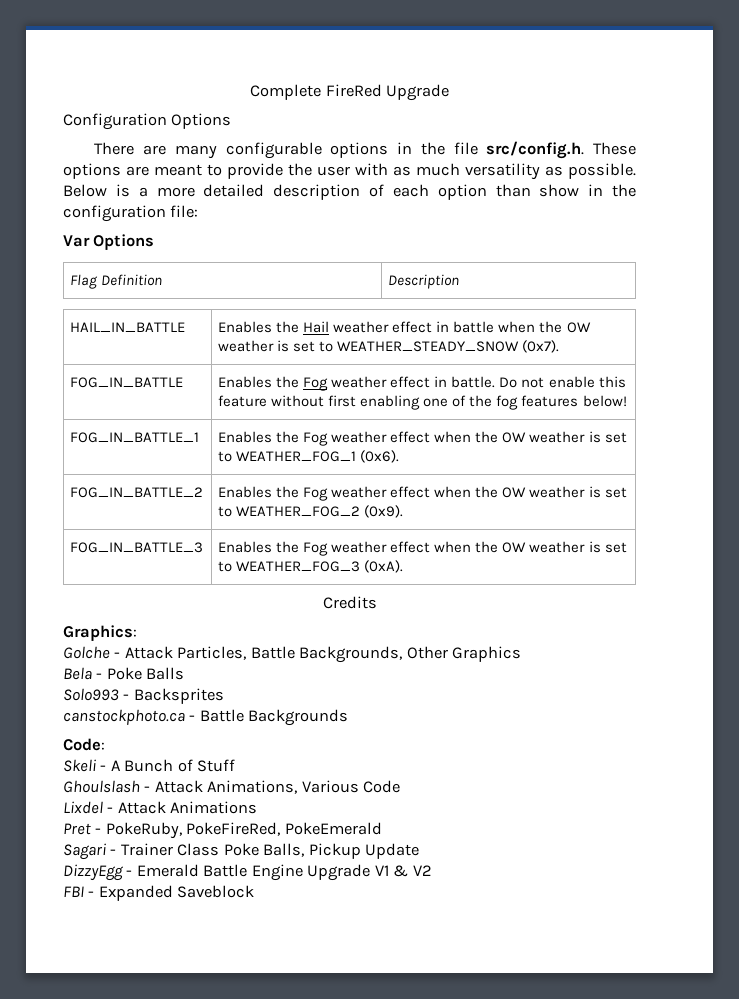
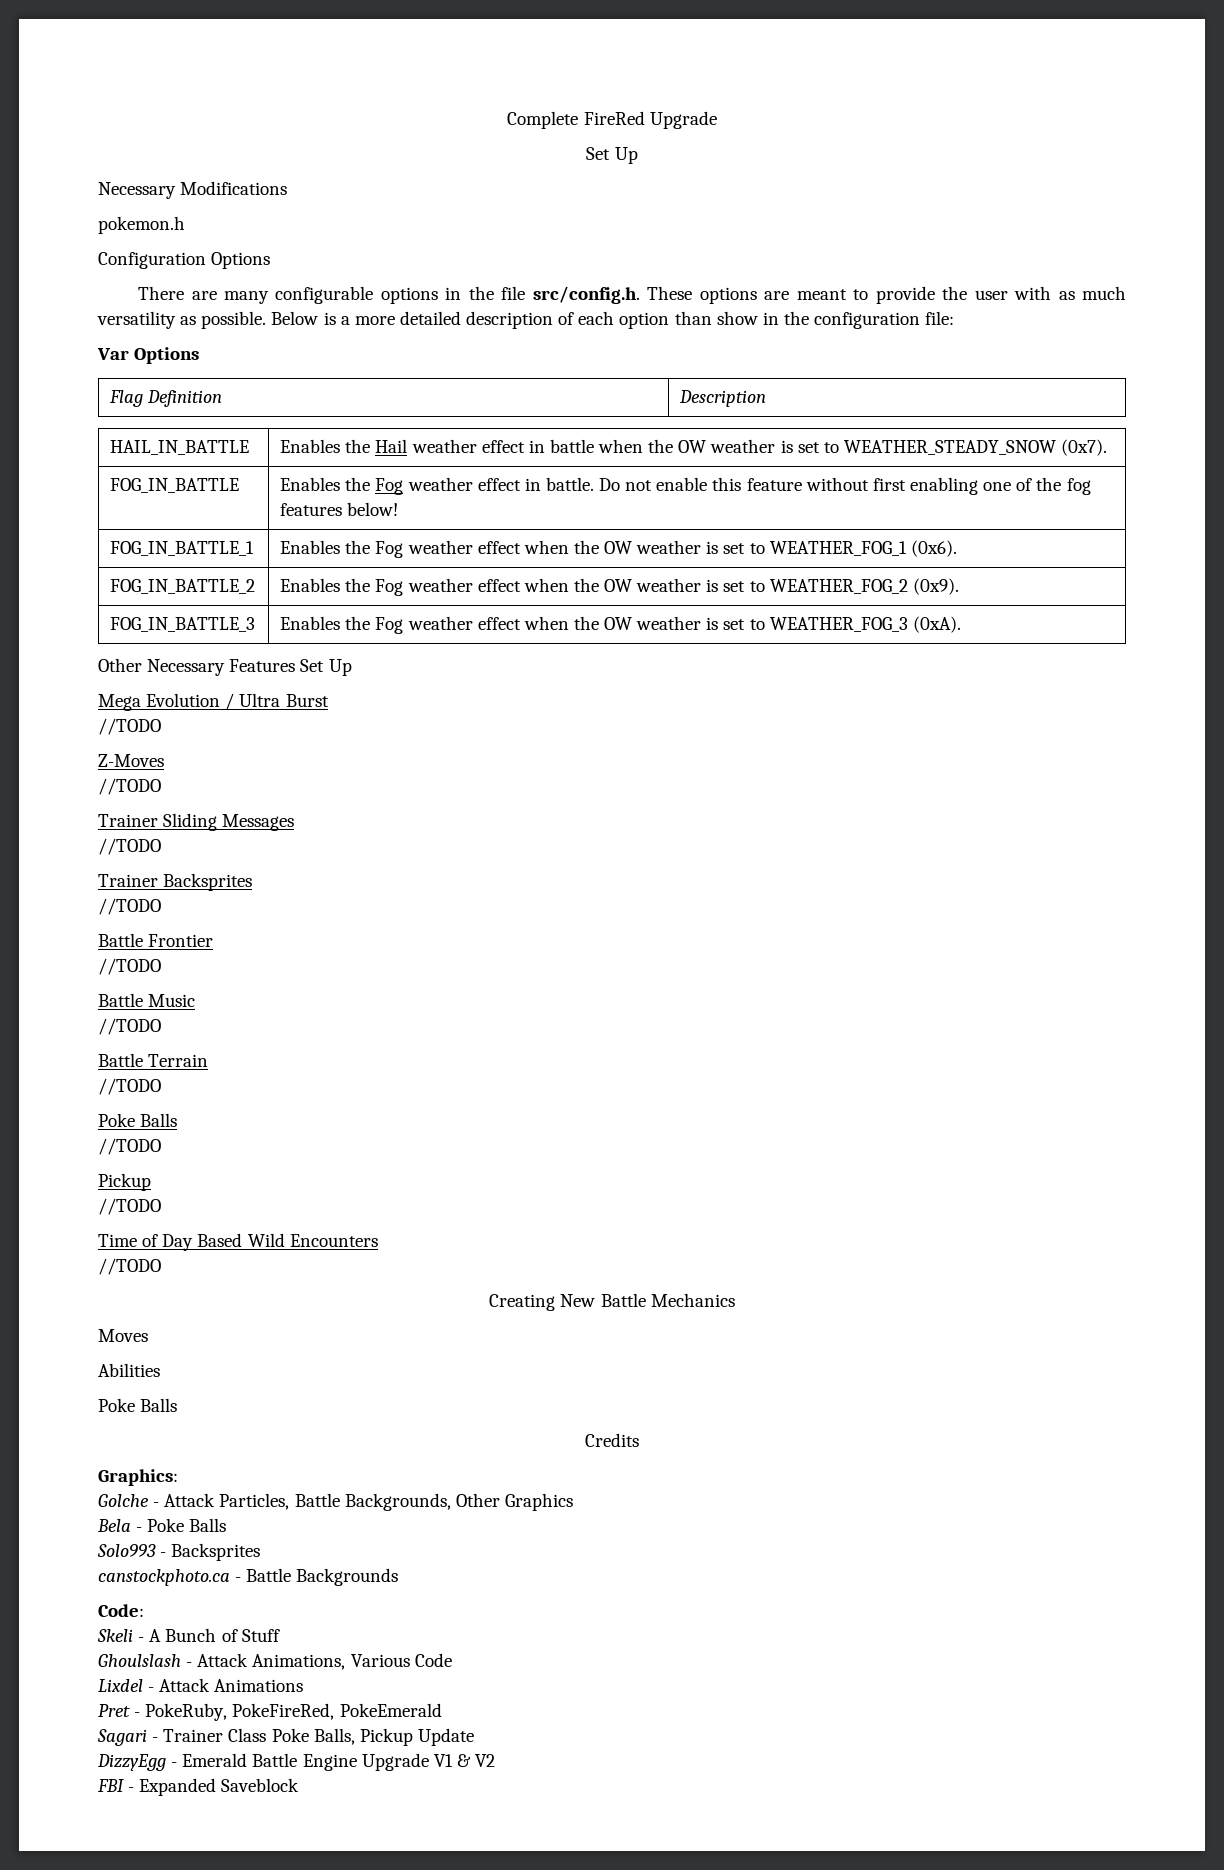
  Complete FireRed Upgrade
+ Set Up
+ Necessary Modifications
+ pokemon.h
+ Other Necessary Features Set Up
+ Mega Evolution / Ultra Burst
+ //TODO
+ Z-Moves
+ //TODO
+ Trainer Sliding Messages
+ //TODO
+ Trainer Backsprites
+ //TODO
+ Battle Frontier
+ //TODO
+ Battle Music
+ //TODO
+ Battle Terrain
+ //TODO
+ Poke Balls
+ //TODO
+ Pickup
+ //TODO
+ Time of Day Based Wild Encounters
+ //TODO
+ Creating New Battle Mechanics
+ Moves
+ Abilities
+ Poke Balls

